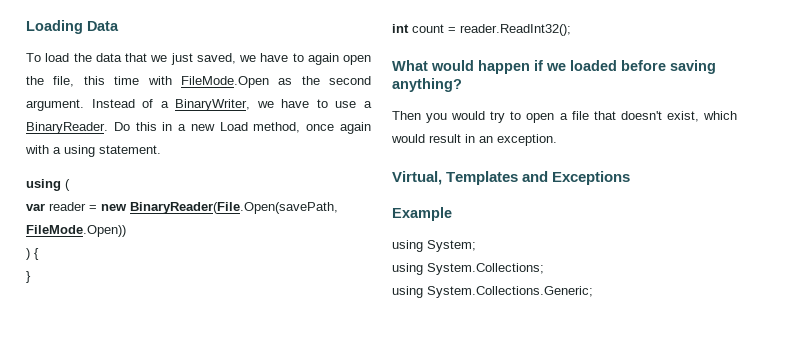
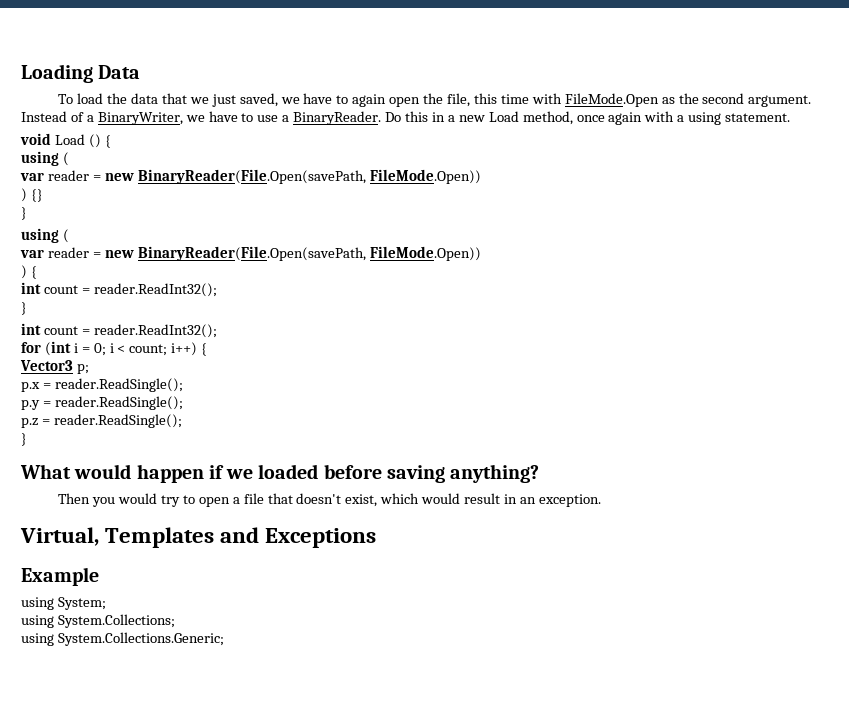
+ void Load () {
+ using (
+ var reader = new BinaryReader(File.Open(savePath, FileMode.Open))
+ ) {}
+ }
  ) {
+ int count = reader.ReadInt32();
+ for (int i = 0; i < count; i++) {
+ Vector3 p;
+ p.x = reader.ReadSingle();
+ p.y = reader.ReadSingle();
+ p.z = reader.ReadSingle();
+ }

